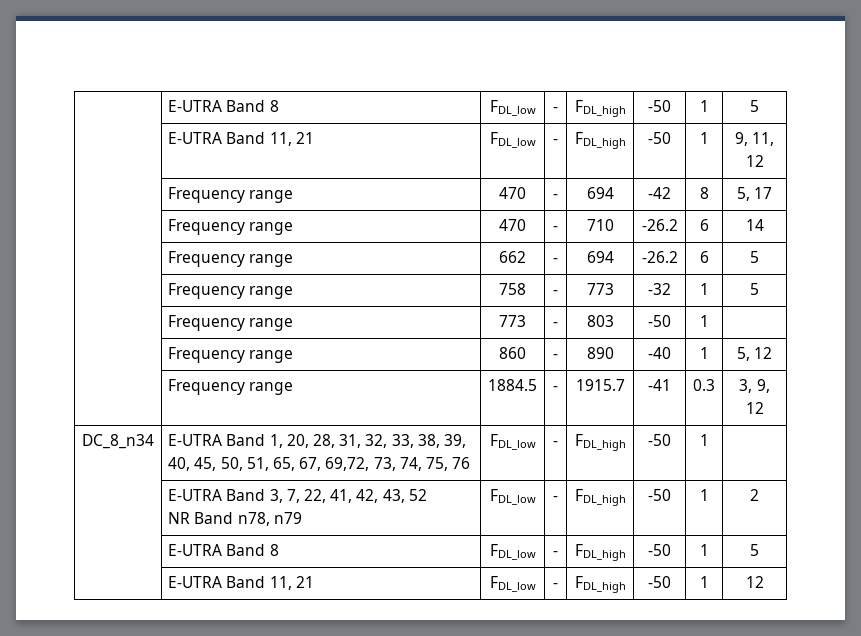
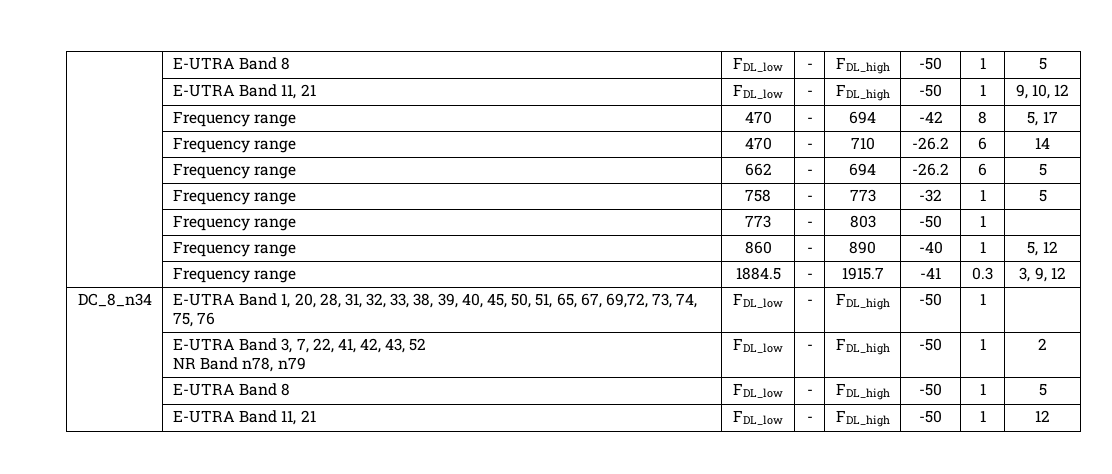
- | E-UTRA Band 11, 21 | FDL_low | - | FDL_high | -50 | 1 | 9, 11, 12
+ | E-UTRA Band 11, 21 | FDL_low | - | FDL_high | -50 | 1 | 9, 10, 12

